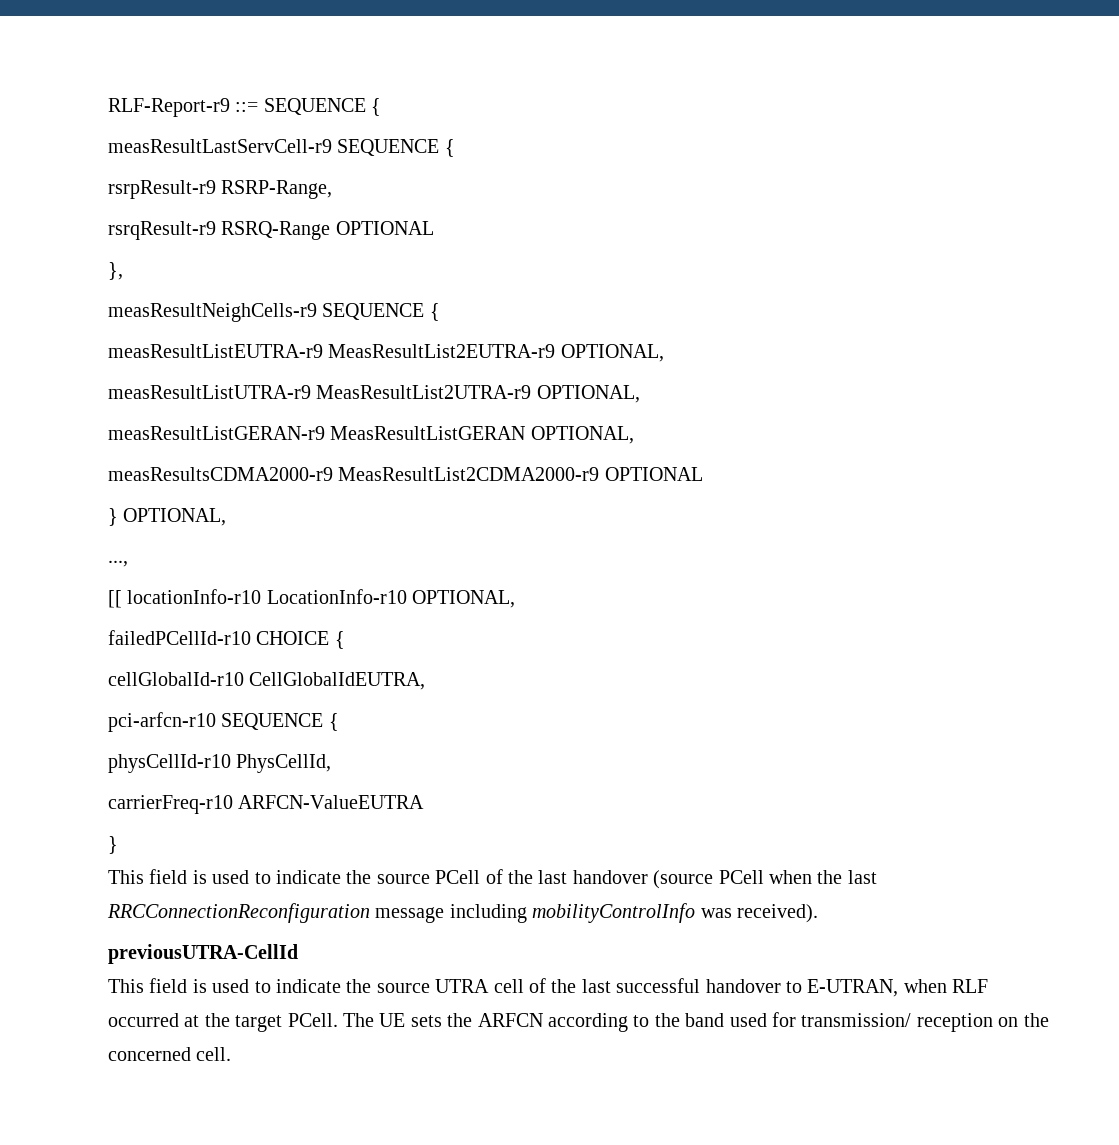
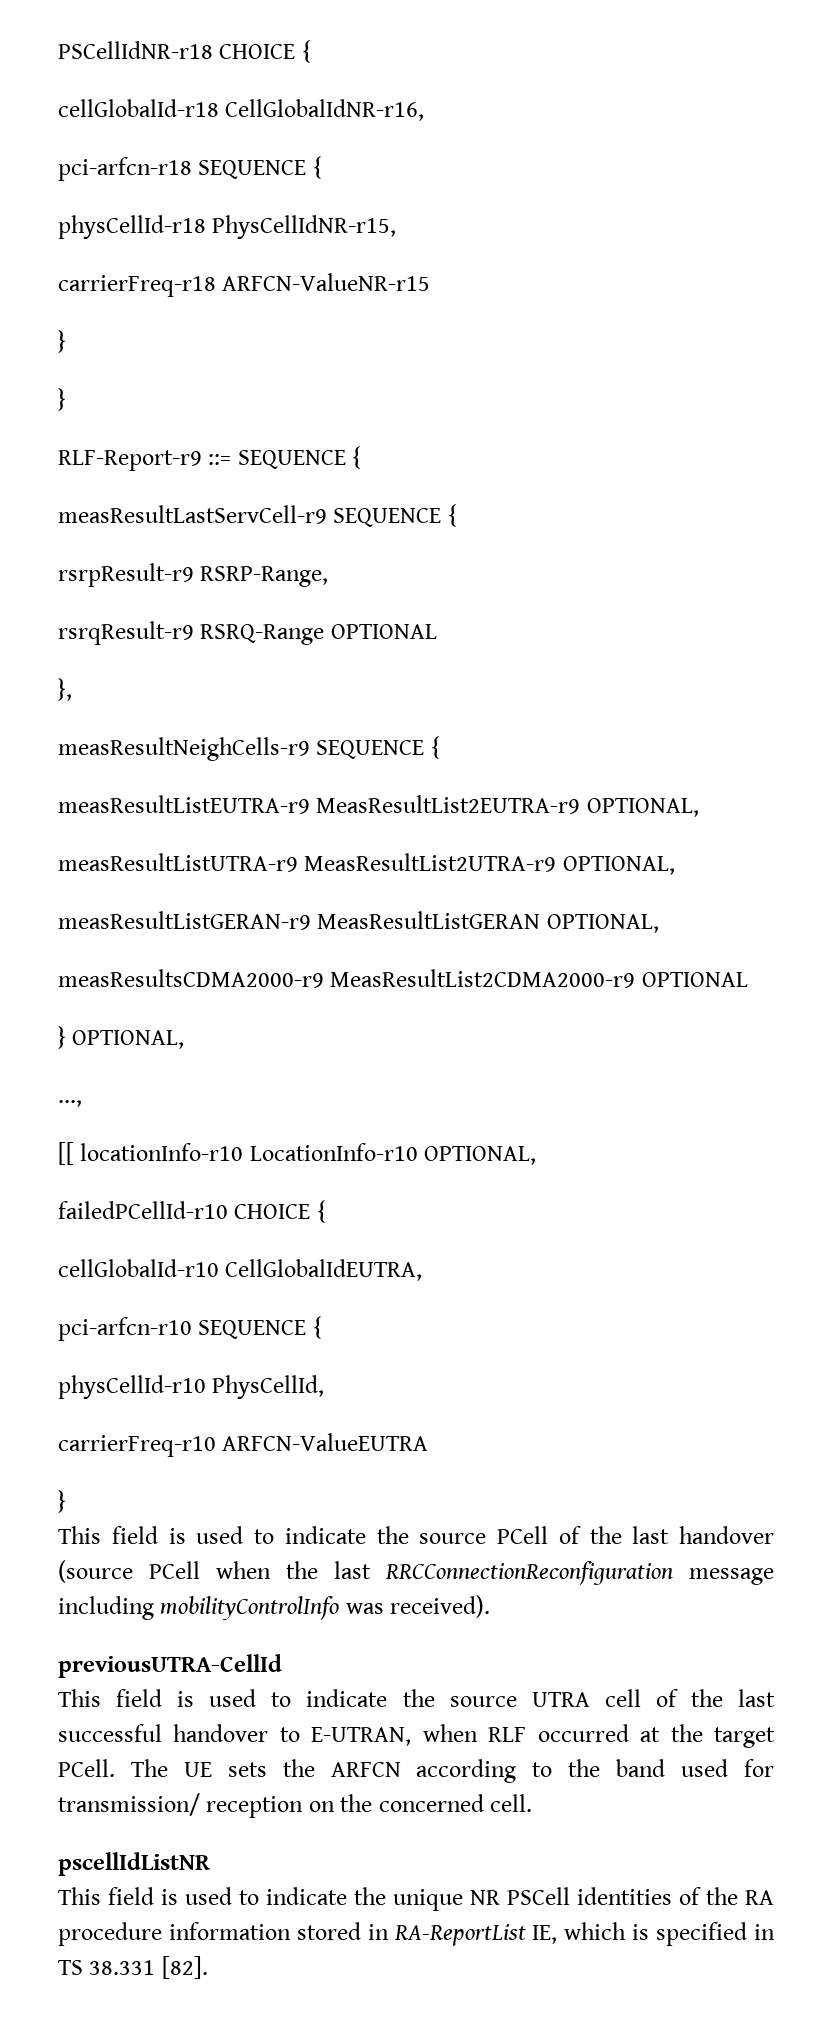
+ PSCellIdNR-r18 CHOICE {
+ cellGlobalId-r18 CellGlobalIdNR-r16,
+ pci-arfcn-r18 SEQUENCE {
+ physCellId-r18 PhysCellIdNR-r15,
+ carrierFreq-r18 ARFCN-ValueNR-r15
+ }
+ }
+ pscellIdListNR
+ This field is used to indicate the unique NR PSCell identities of the RA procedure information stored in RA-ReportList IE, which is specified in TS 38.331 [82].

